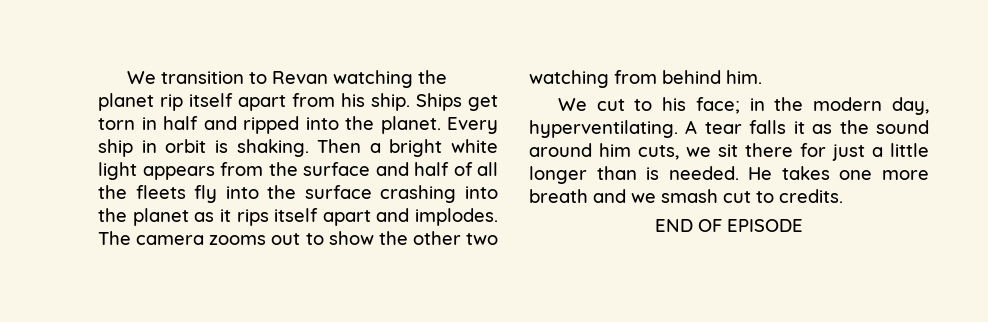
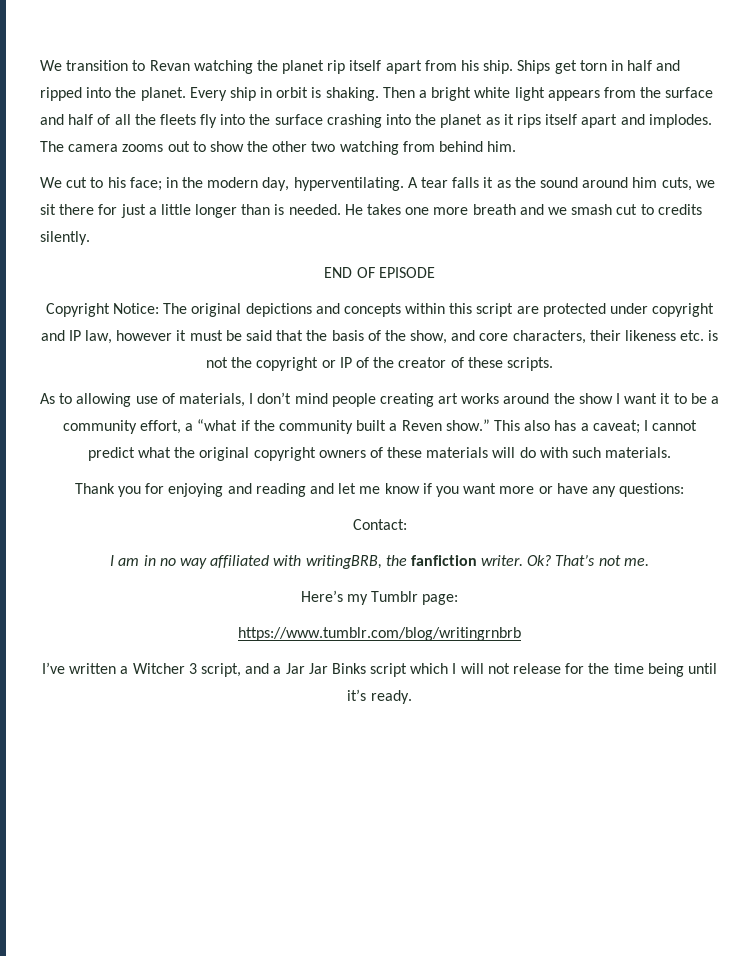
- He takes one more breath and we smash cut to credits.
+ He takes one more breath and we smash cut to credits silently.
+ Copyright Notice: The original depictions and concepts within this script are protected under copyright and IP law, however it must be said that the basis of the show, and core characters, their likeness etc. is not the copyright or IP of the creator of these scripts.
+ As to allowing use of materials, I don’t mind people creating art works around the show I want it to be a community effort, a “what if the community built a Reven show.” This also has a caveat; I cannot predict what the original copyright owners of these materials will do with such materials.
+ Thank you for enjoying and reading and let me know if you want more or have any questions:
+ Contact:
+ I am in no way affiliated with writingBRB, the fanfiction writer. Ok? That’s not me.
+ Here’s my Tumblr page:
+ https://www.tumblr.com/blog/writingrnbrb
+ I’ve written a Witcher 3 script, and a Jar Jar Binks script which I will not release for the time being until it’s ready.

